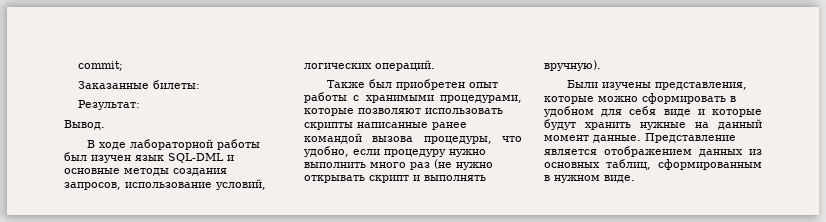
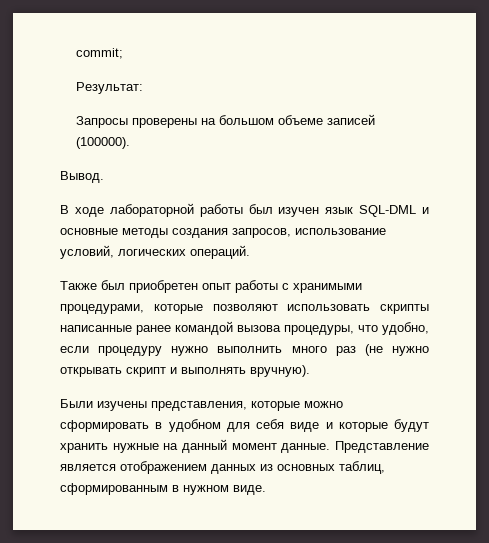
- Заказанные билеты:
  Результат:
+ Запросы проверены на большом объеме записей (100000).

